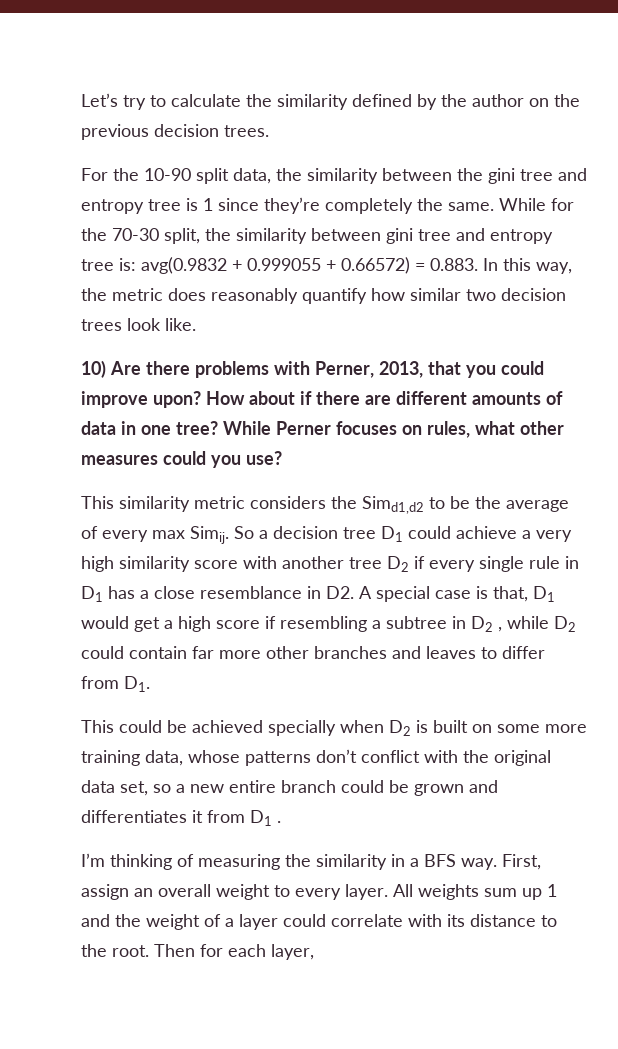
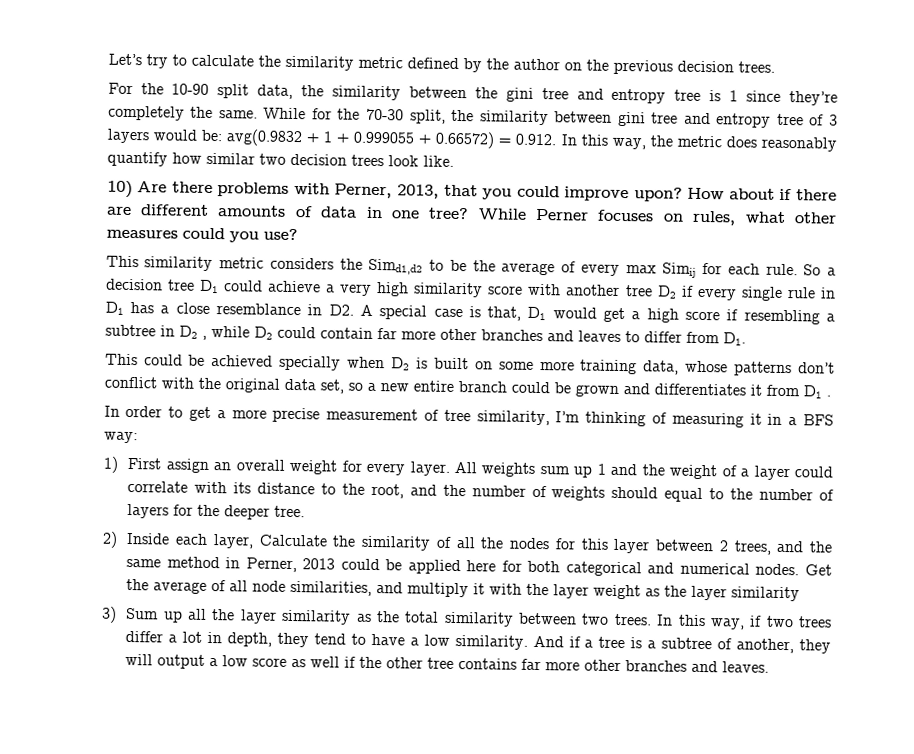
- Let’s try to calculate the similarity defined by the author on the previous decision trees.
+ Let’s try to calculate the similarity metric defined by the author on the previous decision trees.
- While for the 70-30 split, the similarity between gini tree and entropy tree is: avg(0.9832 + 0.999055 + 0.66572) = 0.883. In this way, the metric does reasonably quantify how similar two decision trees look like.
+ While for the 70-30 split, the similarity between gini tree and entropy tree of 3 layers would be: avg(0.9832 + 1 + 0.999055 + 0.66572) = 0.912. In this way, the metric does reasonably quantify how similar two decision trees look like.
- This similarity metric considers the Simd1,d2 to be the average of every max Simij.
+ This similarity metric considers the Simd1,d2 to be the average of every max Simij for each rule.
- I’m thinking of measuring the similarity in a BFS way. First, assign an overall weight to every layer.
+ In order to get a more precise measurement of tree similarity, I’m thinking of measuring it in a BFS way:
+ 1) First assign an overall weight for every layer.
- All weights sum up 1 and the weight of a layer could correlate with its distance to the root. Then for each layer,
+ All weights sum up 1 and the weight of a layer could correlate with its distance to the root, and the number of weights should equal to the number of layers for the deeper tree.
+ 2) Inside each layer, Calculate the similarity of all the nodes for this layer between 2 trees, and the same method in Perner, 2013 could be applied here for both categorical and numerical nodes. Get the average of all node similarities, and multiply it with the layer weight as the layer similarity
+ 3) Sum up all the layer similarity as the total similarity between two trees. In this way, if two trees differ a lot in depth, they tend to have a low similarity. And if a tree is a subtree of another, they will output a low score as well if the other tree contains far more other branches and leaves.

